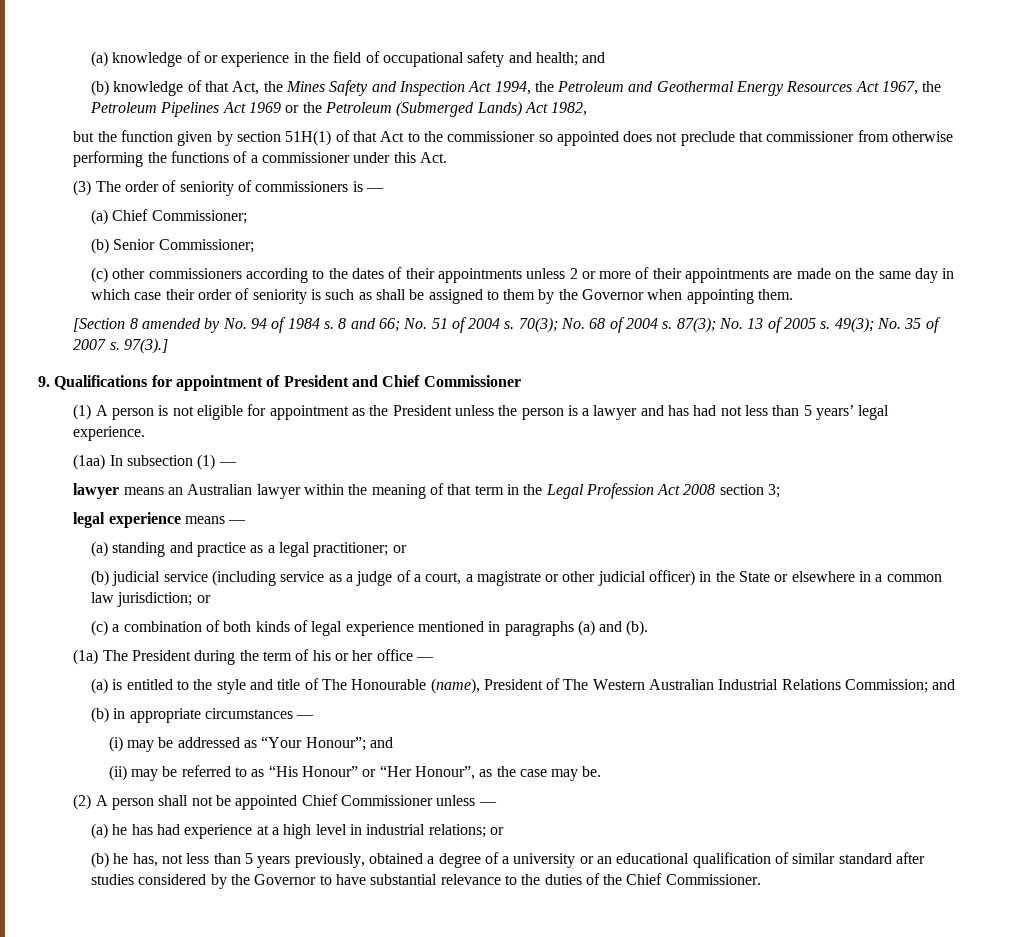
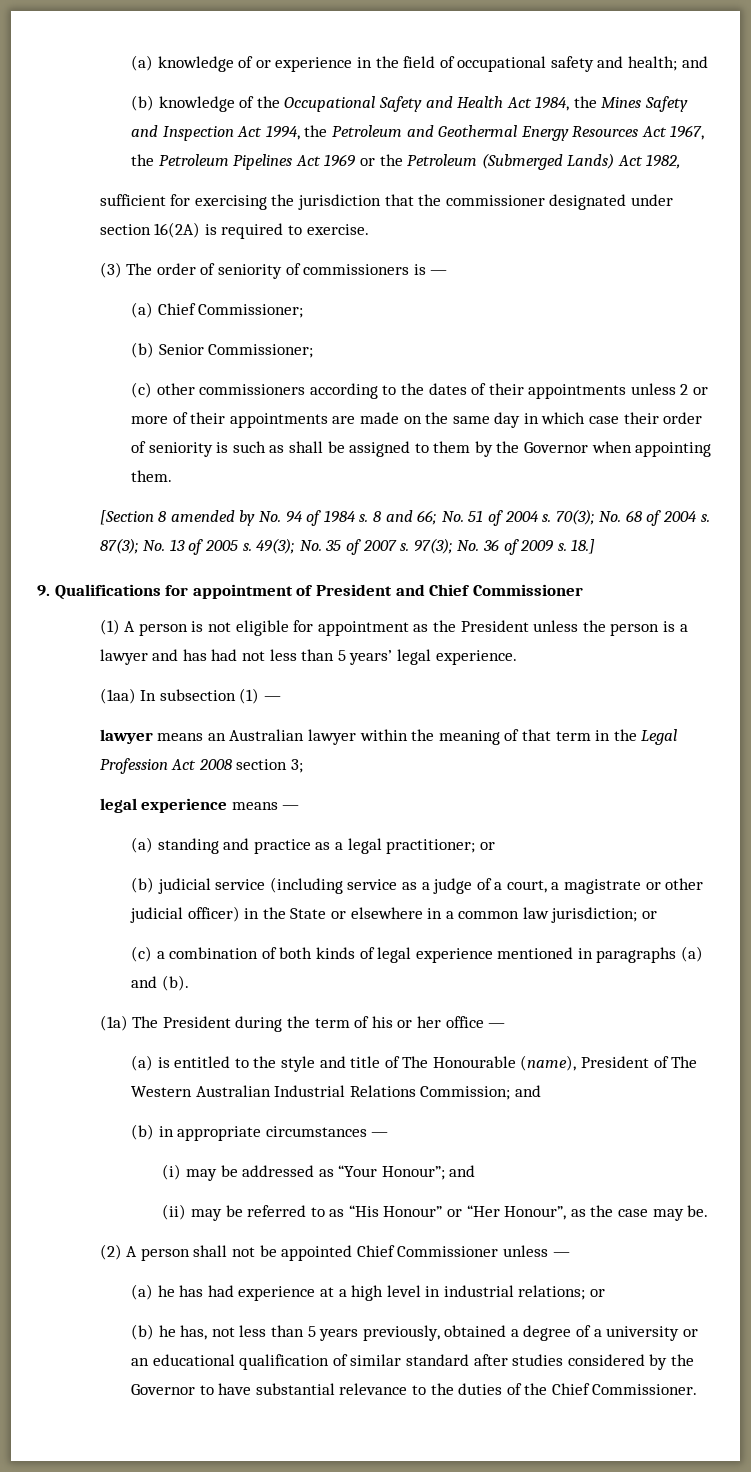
- (b) knowledge of that Act, the Mines Safety and Inspection Act 1994, the Petroleum and Geothermal Energy Resources Act 1967, the Petroleum Pipelines Act 1969 or the Petroleum (Submerged Lands) Act 1982,
+ (b) knowledge of the Occupational Safety and Health Act 1984, the Mines Safety and Inspection Act 1994, the Petroleum and Geothermal Energy Resources Act 1967, the Petroleum Pipelines Act 1969 or the Petroleum (Submerged Lands) Act 1982,
- but the function given by section 51H(1) of that Act to the commissioner so appointed does not preclude that commissioner from otherwise performing the functions of a commissioner under this Act.
+ sufficient for exercising the jurisdiction that the commissioner designated under section 16(2A) is required to exercise.
- 97(3).]
+ 97(3); No. 36 of 2009 s. 18.]

